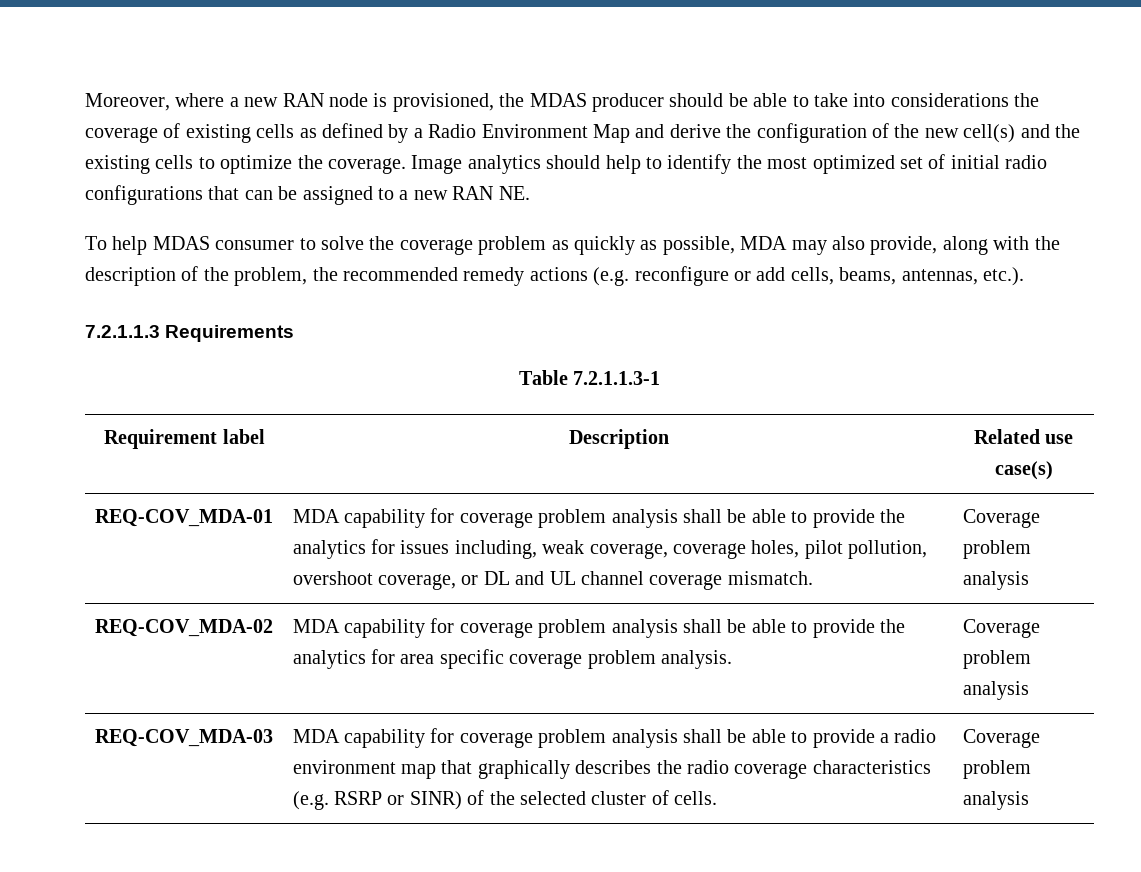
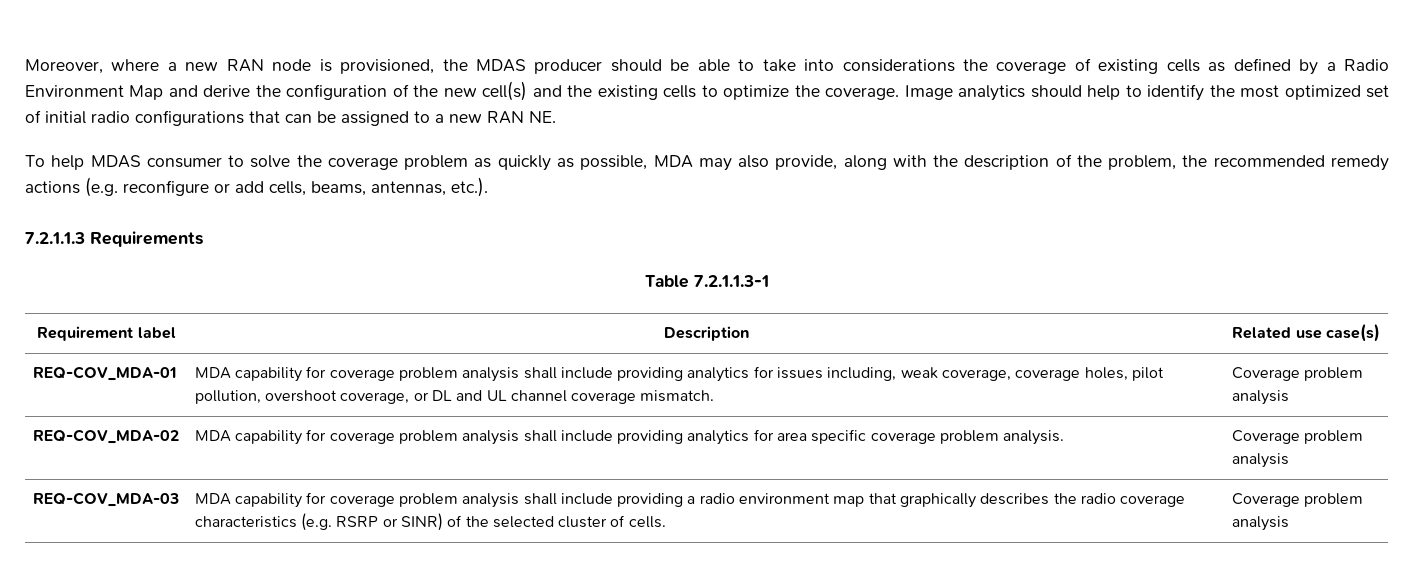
- REQ-COV_MDA-01 | MDA capability for coverage problem analysis shall be able to provide the analytics for issues including, weak coverage, coverage holes, pilot pollution, overshoot coverage, or DL and UL channel coverage mismatch. | Coverage problem analysis
+ REQ-COV_MDA-01 | MDA capability for coverage problem analysis shall include providing analytics for issues including, weak coverage, coverage holes, pilot pollution, overshoot coverage, or DL and UL channel coverage mismatch. | Coverage problem analysis
- REQ-COV_MDA-02 | MDA capability for coverage problem analysis shall be able to provide the analytics for area specific coverage problem analysis. | Coverage problem analysis
+ REQ-COV_MDA-02 | MDA capability for coverage problem analysis shall include providing analytics for area specific coverage problem analysis. | Coverage problem analysis
- REQ-COV_MDA-03 | MDA capability for coverage problem analysis shall be able to provide a radio environment map that graphically describes the radio coverage characteristics (e.g. RSRP or SINR) of the selected cluster of cells. | Coverage problem analysis
+ REQ-COV_MDA-03 | MDA capability for coverage problem analysis shall include providing a radio environment map that graphically describes the radio coverage characteristics (e.g. RSRP or SINR) of the selected cluster of cells. | Coverage problem analysis

